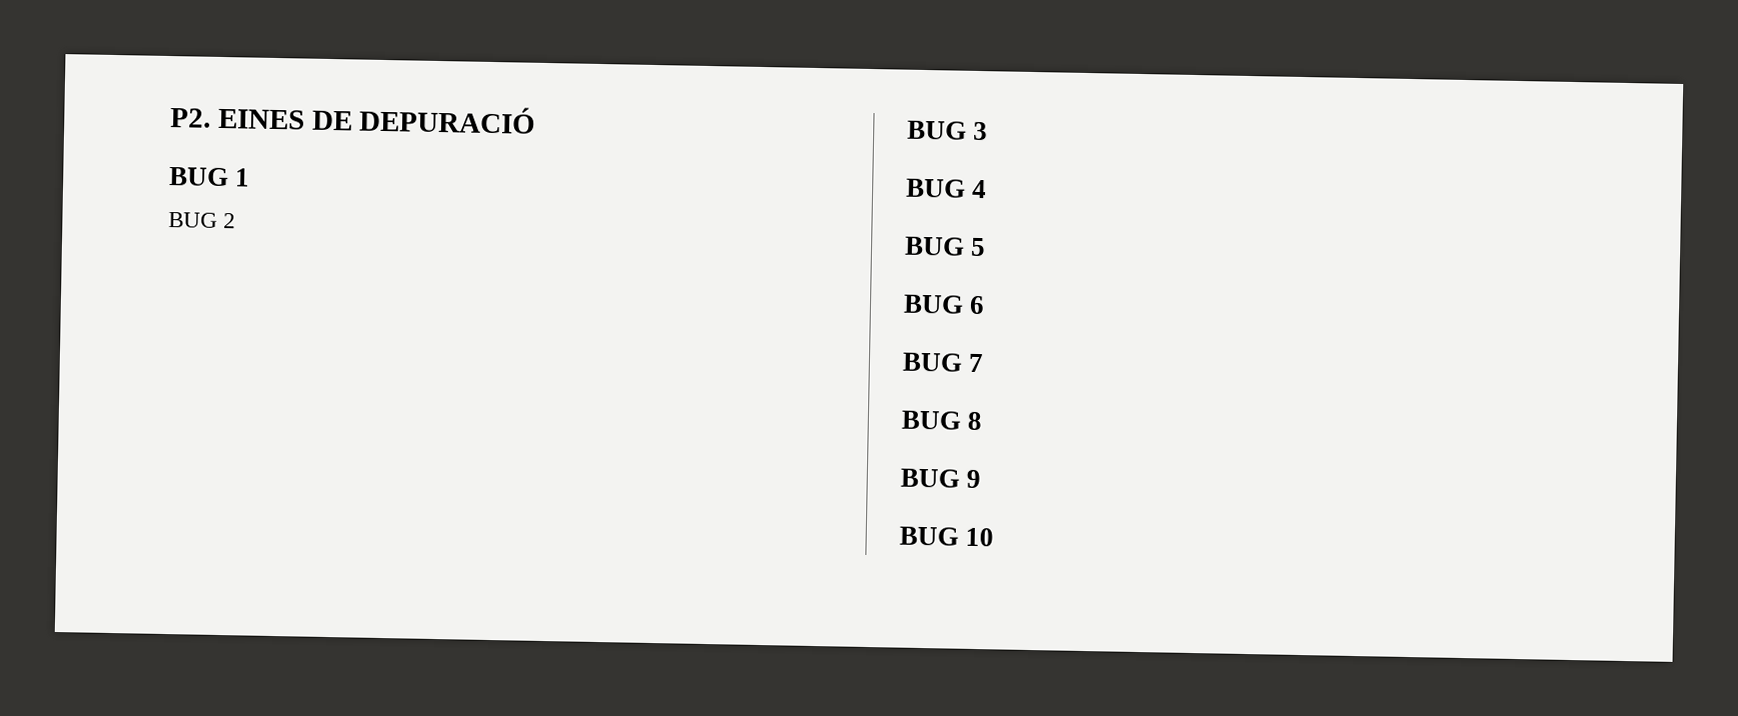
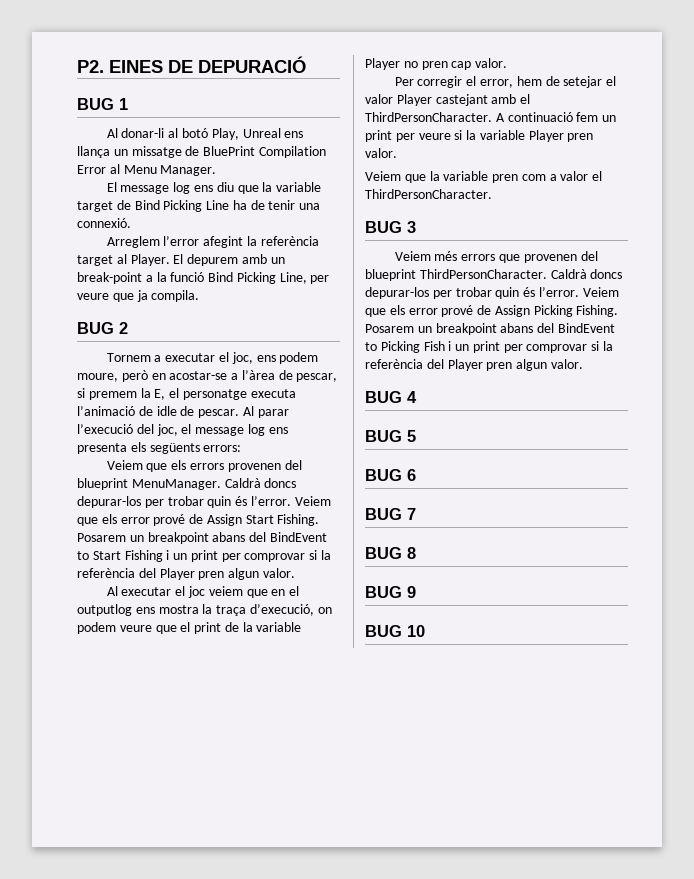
+ Al donar-li al botó Play, Unreal ens llança un missatge de BluePrint Compilation Error al Menu Manager.
+ El message log ens diu que la variable target de Bind Picking Line ha de tenir una connexió.
+ Arreglem l’error afegint la referència target al Player. El depurem amb un break-point a la funció Bind Picking Line, per veure que ja compila.
  BUG 2
+ Tornem a executar el joc, ens podem moure, però en acostar-se a l’àrea de pescar, si premem la E, el personatge executa l’animació de idle de pescar. Al parar l’execució del joc, el message log ens presenta els següents errors:
+ Veiem que els errors provenen del blueprint MenuManager. Caldrà doncs depurar-los per trobar quin és l’error. Veiem que els error prové de Assign Start Fishing. Posarem un breakpoint abans del BindEvent to Start Fishing i un print per comprovar si la referència del Player pren algun valor.
+ Al executar el joc veiem que en el outputlog ens mostra la traça d’execució, on podem veure que el print de la variable Player no pren cap valor.
+ Per corregir el error, hem de setejar el valor Player castejant amb el ThirdPersonCharacter. A continuació fem un print per veure si la variable Player pren valor.
+ Veiem que la variable pren com a valor el ThirdPersonCharacter.
  BUG 3
+ Veiem més errors que provenen del blueprint ThirdPersonCharacter. Caldrà doncs depurar-los per trobar quin és l’error. Veiem que els error prové de Assign Picking Fishing. Posarem un breakpoint abans del BindEvent to Picking Fish i un print per comprovar si la referència del Player pren algun valor.

